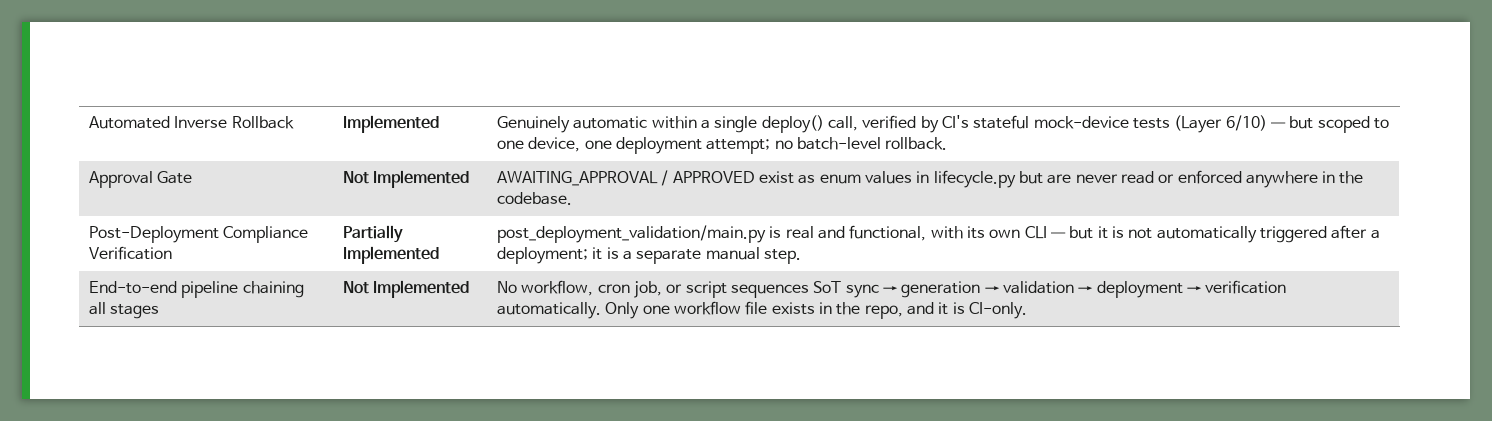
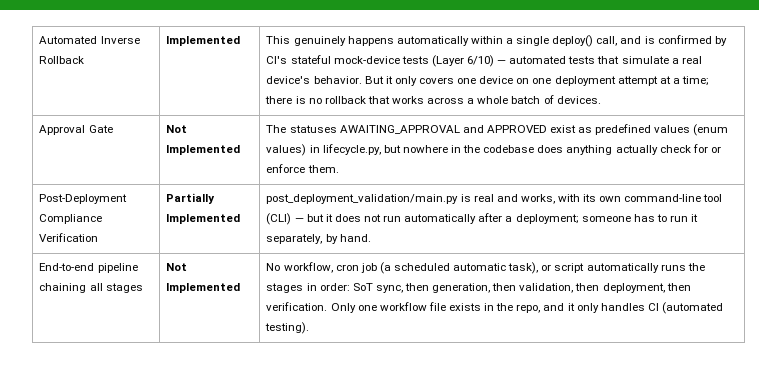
- Genuinely automatic within a single deploy() call, verified by CI's stateful mock-device tests (Layer 6/10) — but scoped to one device, one deployment attempt; no batch-level rollback.
- Approval Gate | Not Implemented | AWAITING_APPROVAL / APPROVED exist as enum values in lifecycle.py but are never read or enforced anywhere in the codebase.
+ This genuinely happens automatically within a single deploy() call, and is confirmed by CI's stateful mock-device tests (Layer 6/10) — automated tests that simulate a real device's behavior. But it only covers one device on one deployment attempt at a time; there is no rollback that works across a whole batch of devices.
+ Approval Gate | Not Implemented | The statuses AWAITING_APPROVAL and APPROVED exist as predefined values (enum values) in lifecycle.py, but nowhere in the codebase does anything actually check for or enforce them.
- Post-Deployment Compliance Verification | Partially Implemented | post_deployment_validation/main.py is real and functional, with its own CLI — but it is not automatically triggered after a deployment; it is a separate manual step.
+ Post-Deployment Compliance Verification | Partially Implemented | post_deployment_validation/main.py is real and works, with its own command-line tool (CLI) — but it does not run automatically after a deployment; someone has to run it separately, by hand.
- No workflow, cron job, or script sequences SoT sync → generation → validation → deployment → verification automatically.
+ No workflow, cron job (a scheduled automatic task), or script automatically runs the stages in order: SoT sync, then generation, then validation, then deployment, then verification.
- Only one workflow file exists in the repo, and it is CI-only.
+ Only one workflow file exists in the repo, and it only handles CI (automated testing).

